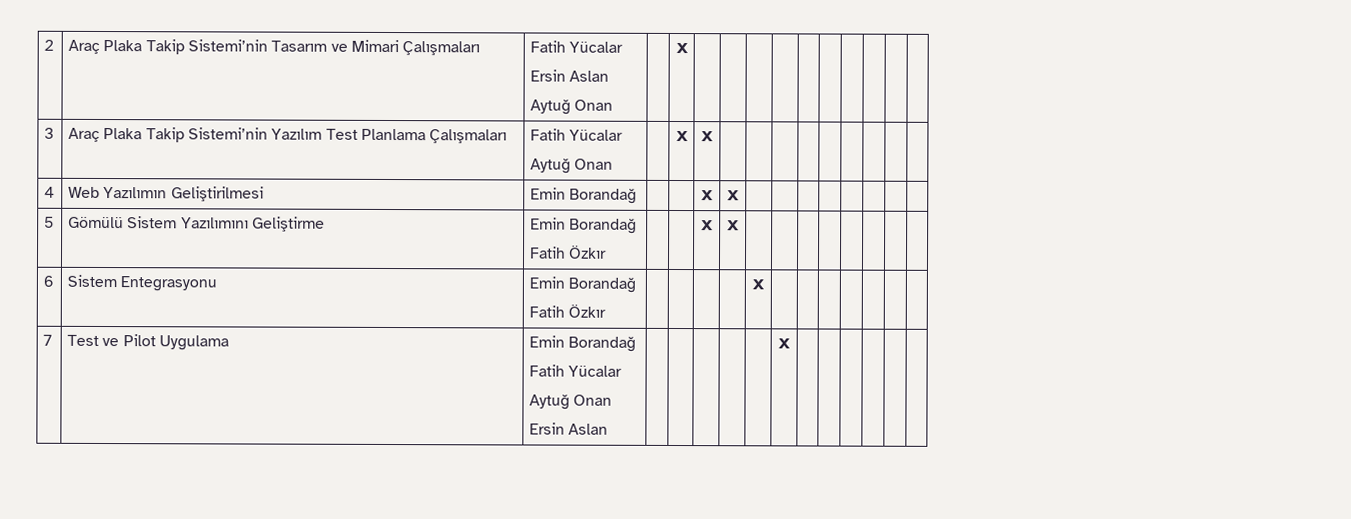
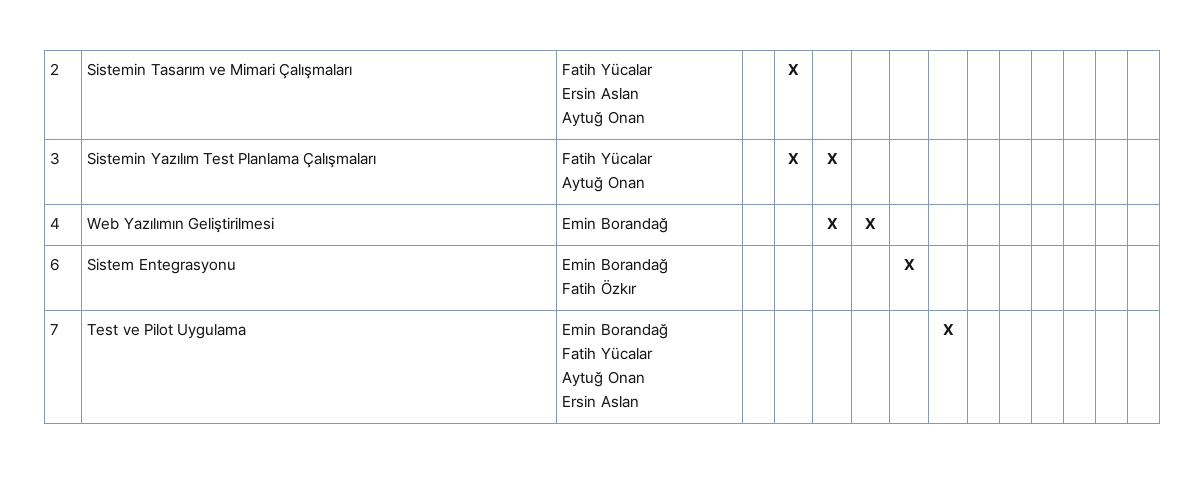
- 2 | Araç Plaka Takip Sistemi’nin Tasarım ve Mimari Çalışmaları | Fatih Yücalar
+ 2 | Sistemin Tasarım ve Mimari Çalışmaları | Fatih Yücalar
- 3 | Araç Plaka Takip Sistemi’nin Yazılım Test Planlama Çalışmaları | Fatih Yücalar
+ 3 | Sistemin Yazılım Test Planlama Çalışmaları | Fatih Yücalar
- 5 | Gömülü Sistem Yazılımını Geliştirme | Emin Borandağ
- Fatih Özkır | | | X | X | | | | | | | |

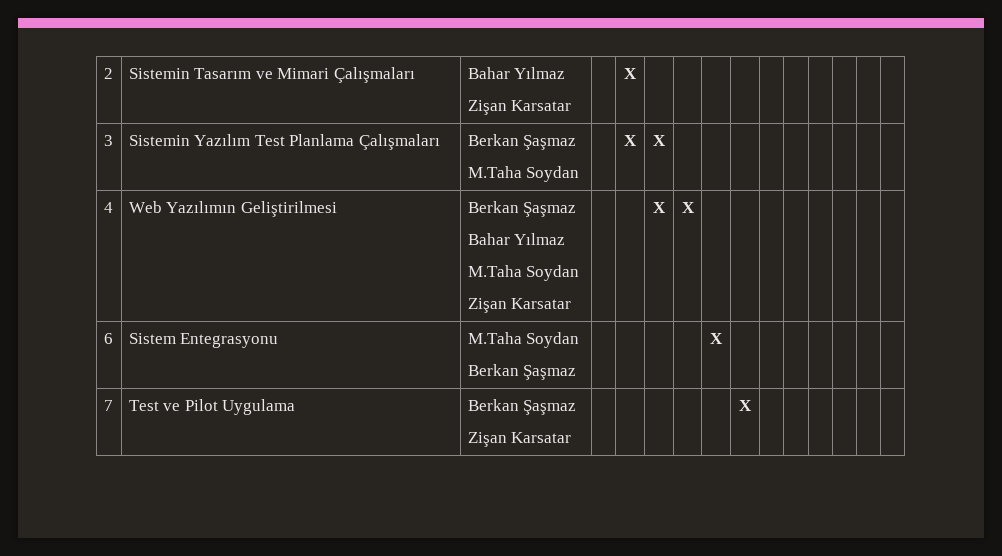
- 2 | Sistemin Tasarım ve Mimari Çalışmaları | Fatih Yücalar
- Ersin Aslan
- Aytuğ Onan | | X | | | | | | | | | |
+ 2 | Sistemin Tasarım ve Mimari Çalışmaları | Bahar Yılmaz
+ Zişan Karsatar | | X | | | | | | | | | |
- 3 | Sistemin Yazılım Test Planlama Çalışmaları | Fatih Yücalar
- Aytuğ Onan | | X | X | | | | | | | | |
+ 3 | Sistemin Yazılım Test Planlama Çalışmaları | Berkan Şaşmaz
+ M.Taha Soydan | | X | X | | | | | | | | |
- 4 | Web Yazılımın Geliştirilmesi | Emin Borandağ | | | X | X | | | | | | | |
+ 4 | Web Yazılımın Geliştirilmesi | Berkan Şaşmaz
+ Bahar Yılmaz
+ M.Taha Soydan
+ Zişan Karsatar | | | X | X | | | | | | | |
- 6 | Sistem Entegrasyonu | Emin Borandağ
- Fatih Özkır | | | | | X | | | | | | |
+ 6 | Sistem Entegrasyonu | M.Taha Soydan
+ Berkan Şaşmaz | | | | | X | | | | | | |
- 7 | Test ve Pilot Uygulama | Emin Borandağ
- Fatih Yücalar
- Aytuğ Onan
- Ersin Aslan | | | | | | X | | | | | |
+ 7 | Test ve Pilot Uygulama | Berkan Şaşmaz
+ Zişan Karsatar | | | | | | X | | | | | |

